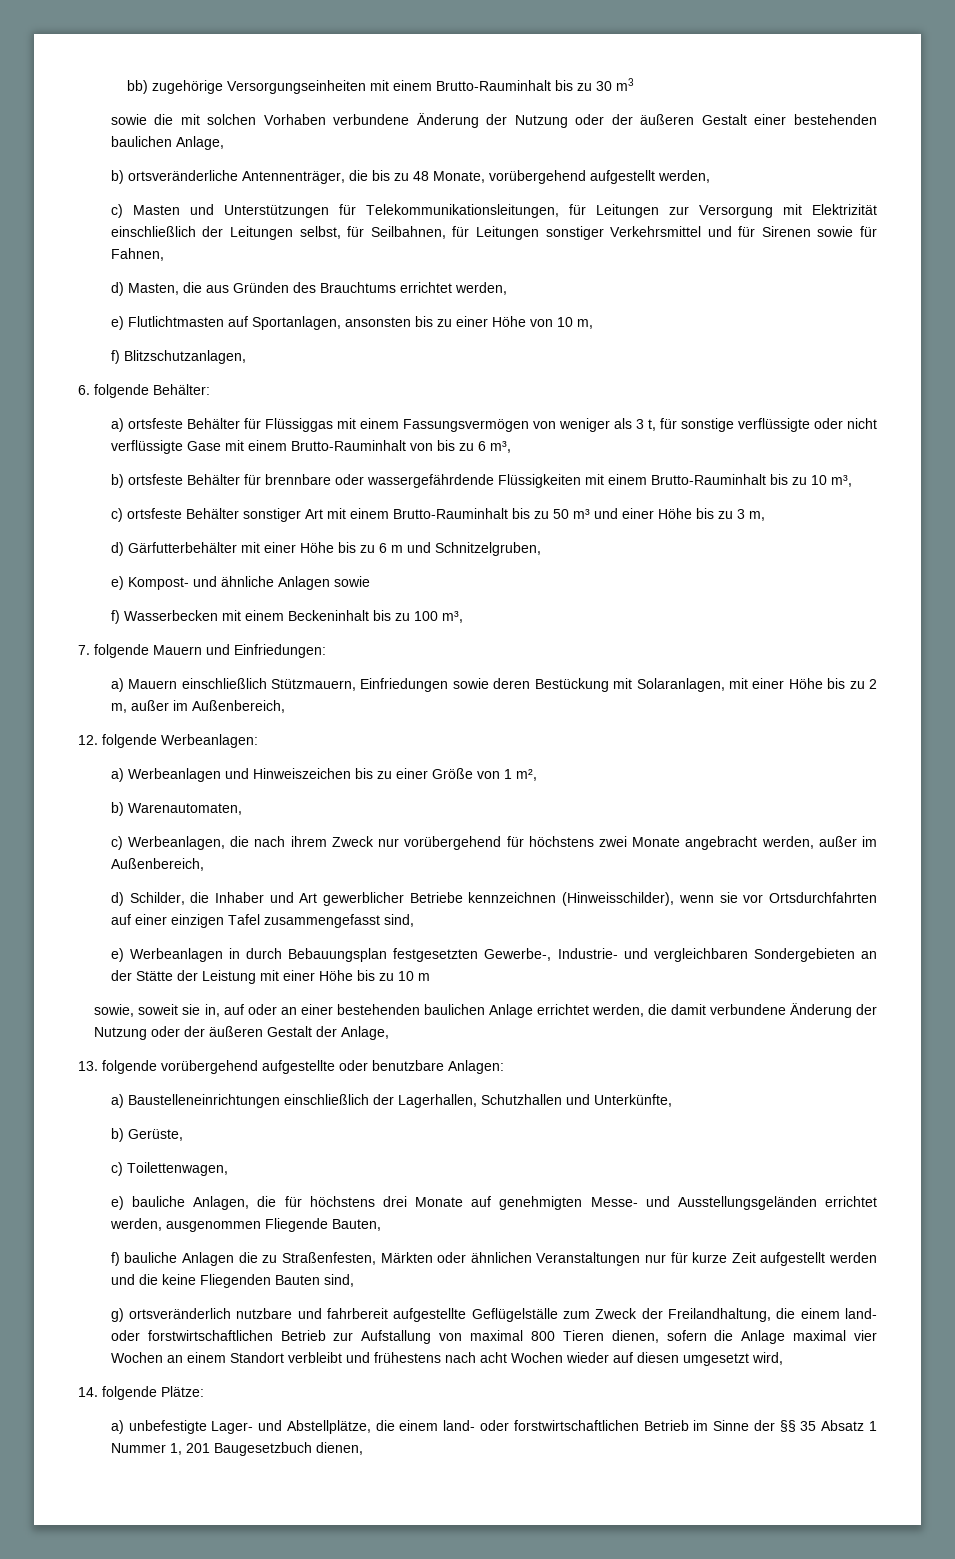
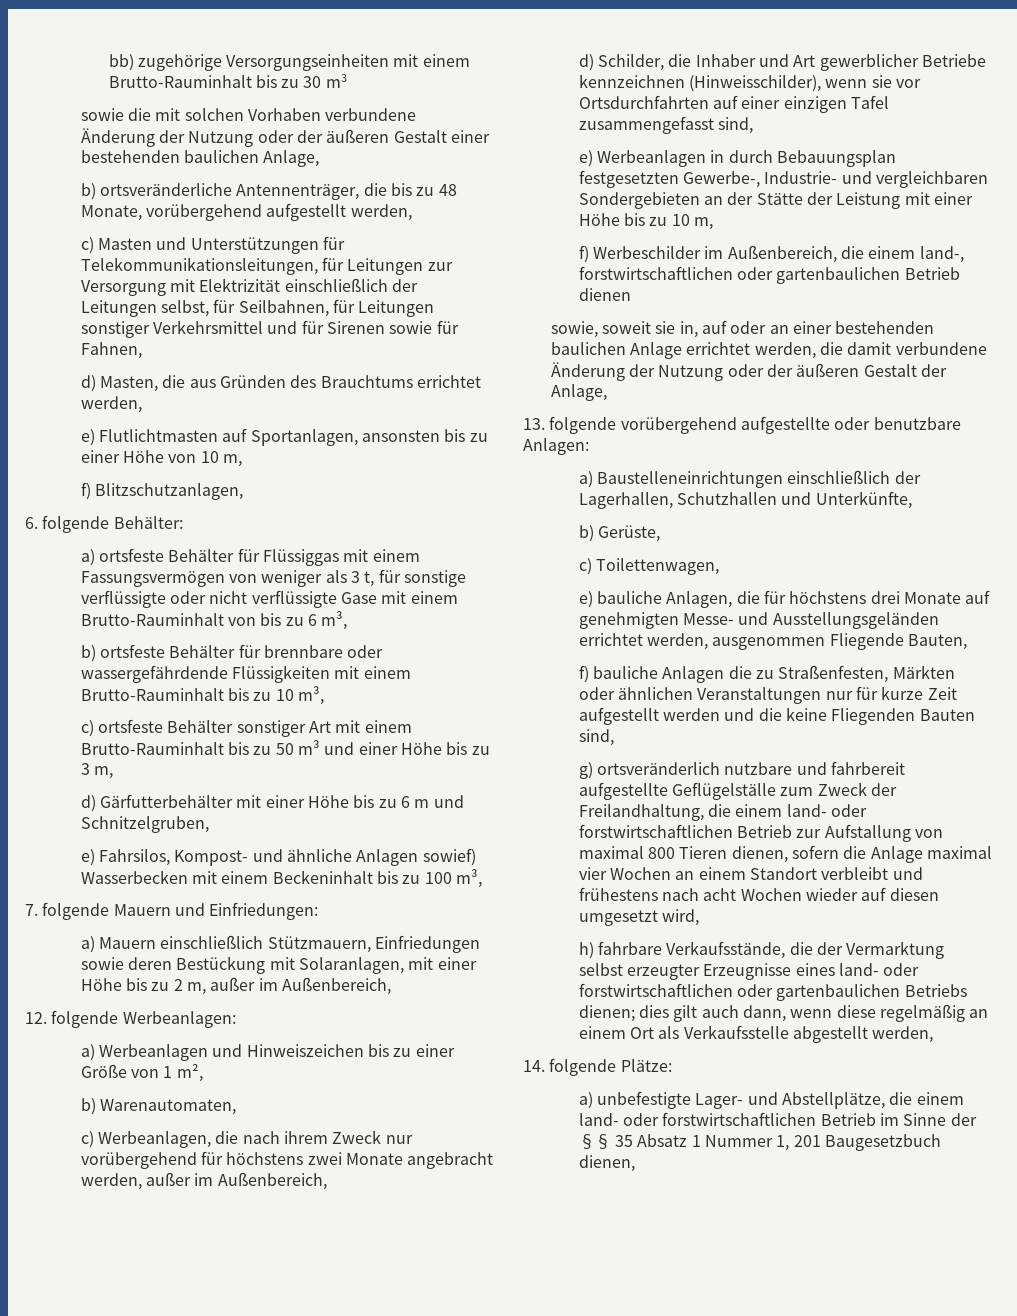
- e) Kompost- und ähnliche Anlagen sowie
- f) Wasserbecken mit einem Beckeninhalt bis zu 100 m³,
+ e) Fahrsilos, Kompost- und ähnliche Anlagen sowief) Wasserbecken mit einem Beckeninhalt bis zu 100 m³,
- e) Werbeanlagen in durch Bebauungsplan festgesetzten Gewerbe-, Industrie- und vergleichbaren Sondergebieten an der Stätte der Leistung mit einer Höhe bis zu 10 m
+ e) Werbeanlagen in durch Bebauungsplan festgesetzten Gewerbe-, Industrie- und vergleichbaren Sondergebieten an der Stätte der Leistung mit einer Höhe bis zu 10 m,
+ f) Werbeschilder im Außenbereich, die einem land-, forstwirtschaftlichen oder gartenbaulichen Betrieb dienen
+ h) fahrbare Verkaufsstände, die der Vermarktung selbst erzeugter Erzeugnisse eines land- oder forstwirtschaftlichen oder gartenbaulichen Betriebs dienen; dies gilt auch dann, wenn diese regelmäßig an einem Ort als Verkaufsstelle abgestellt werden,

